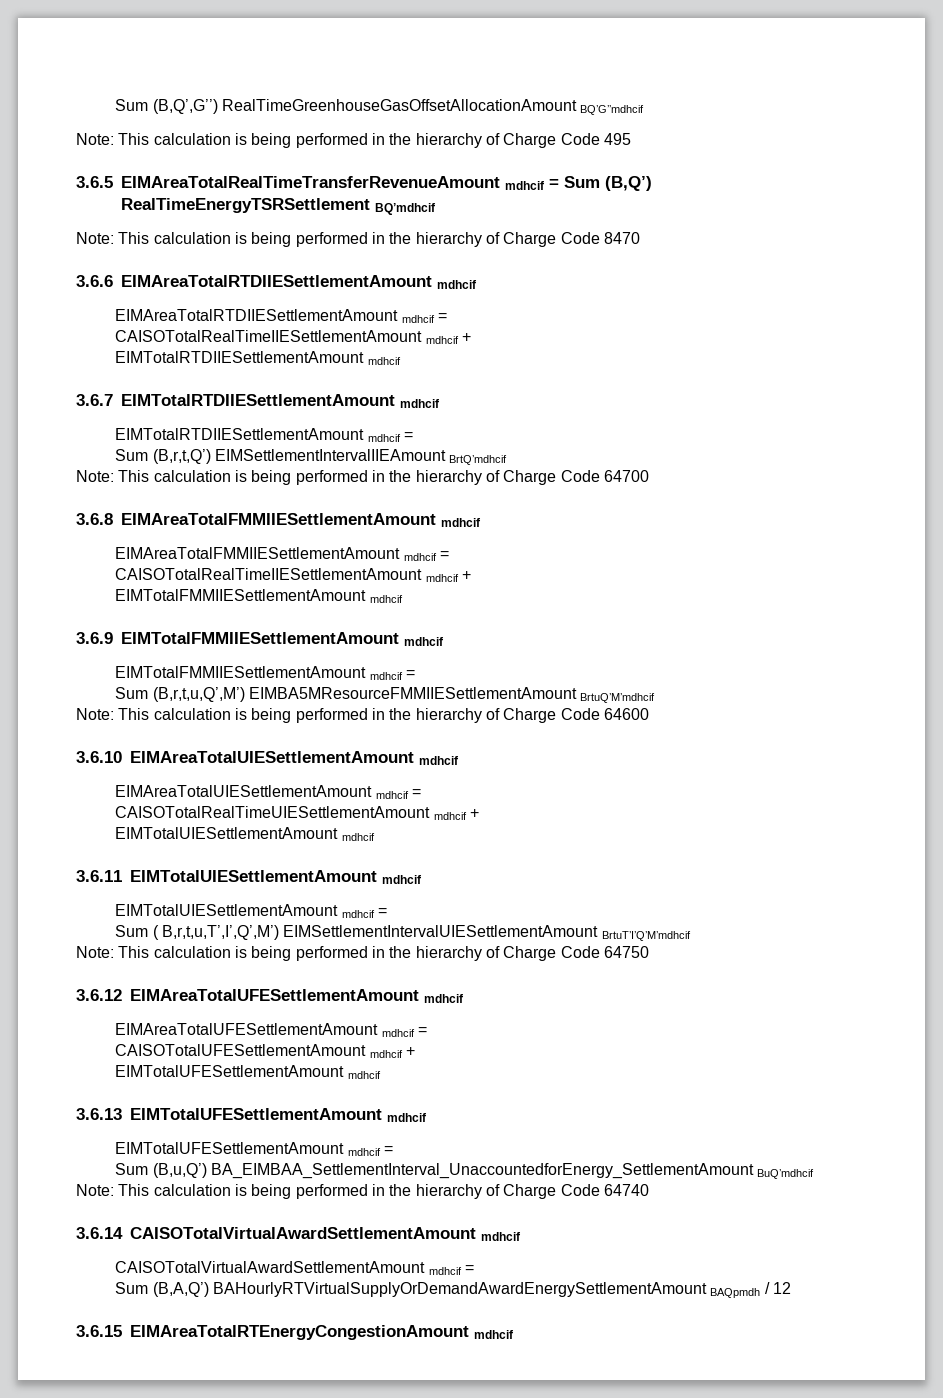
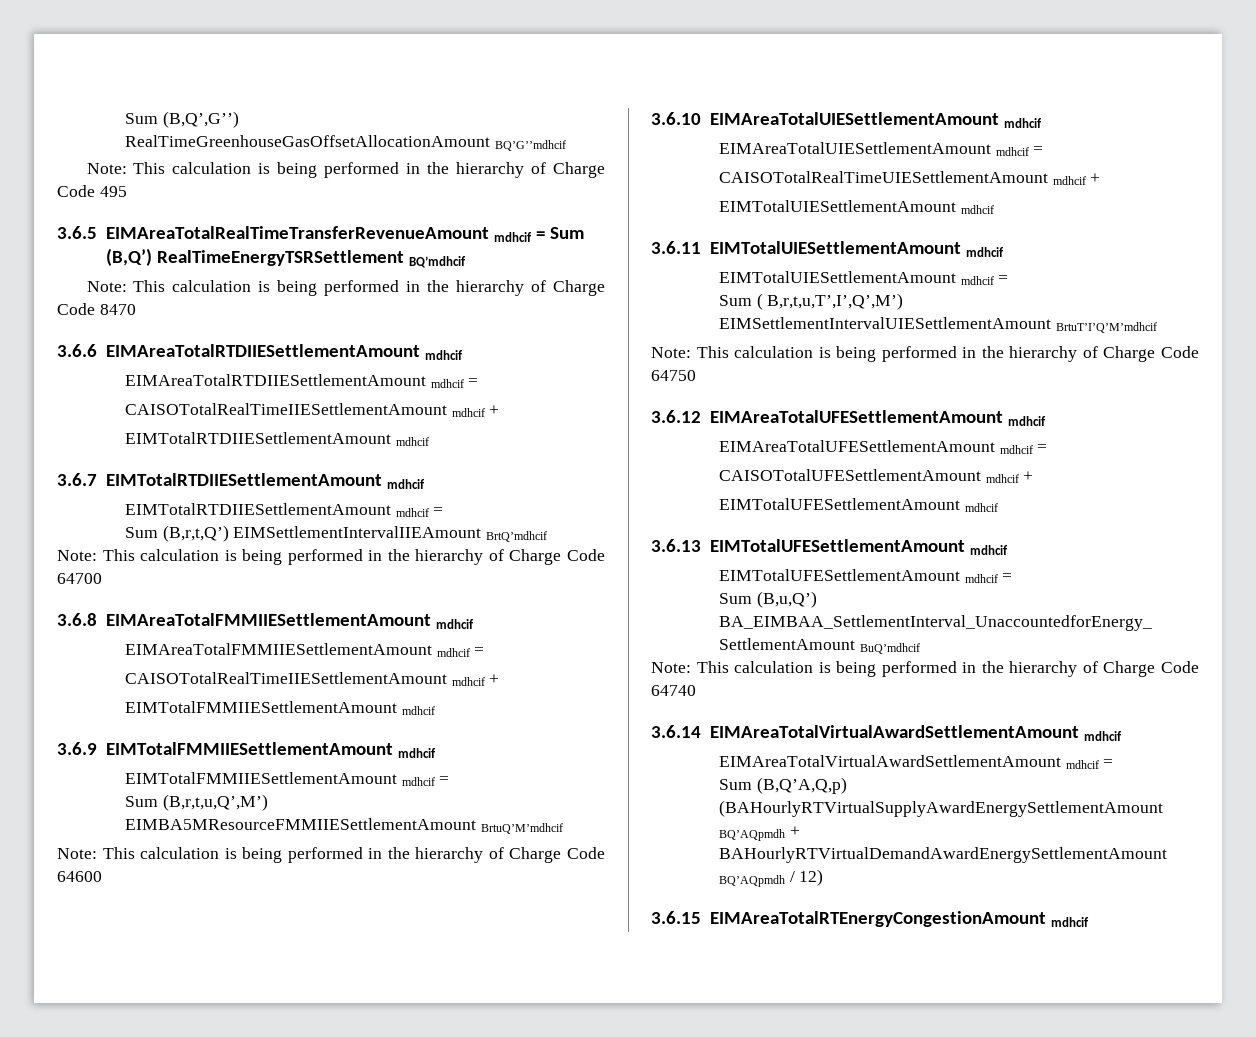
- 3.6.14 CAISOTotalVirtualAwardSettlementAmount mdhcif
- CAISOTotalVirtualAwardSettlementAmount mdhcif =
- Sum (B,A,Q’) BAHourlyRTVirtualSupplyOrDemandAwardEnergySettlementAmount BAQpmdh / 12
+ 3.6.14 EIMAreaTotalVirtualAwardSettlementAmount mdhcif
+ EIMAreaTotalVirtualAwardSettlementAmount mdhcif =
+ Sum (B,Q’A,Q,p) (BAHourlyRTVirtualSupplyAwardEnergySettlementAmount BQ’AQpmdh + BAHourlyRTVirtualDemandAwardEnergySettlementAmount BQ’AQpmdh / 12)

